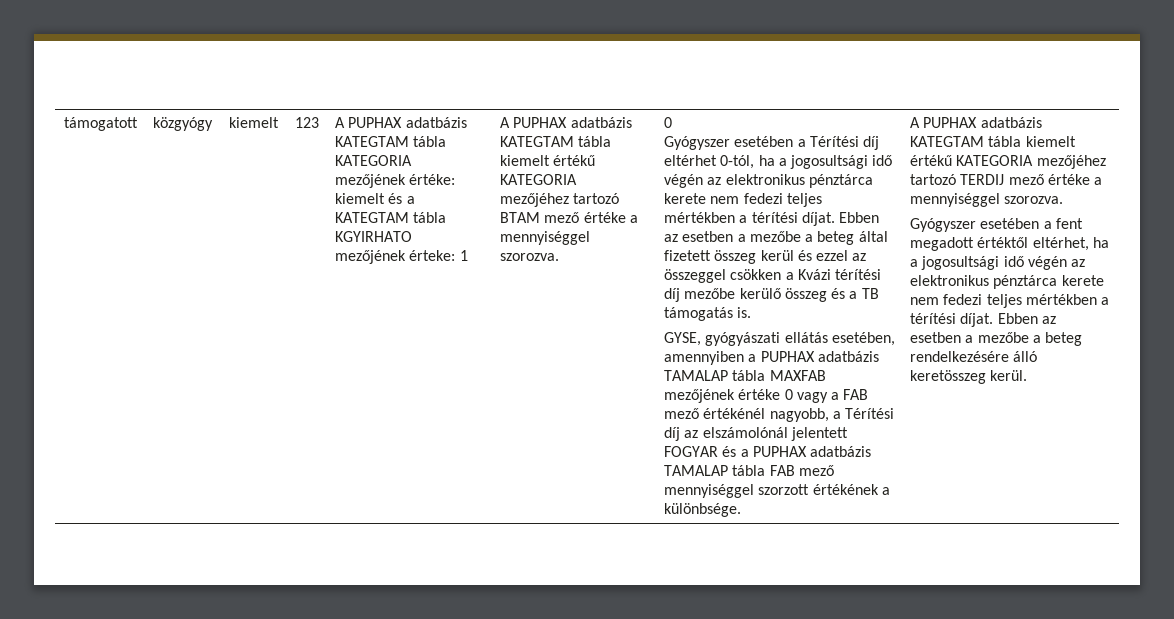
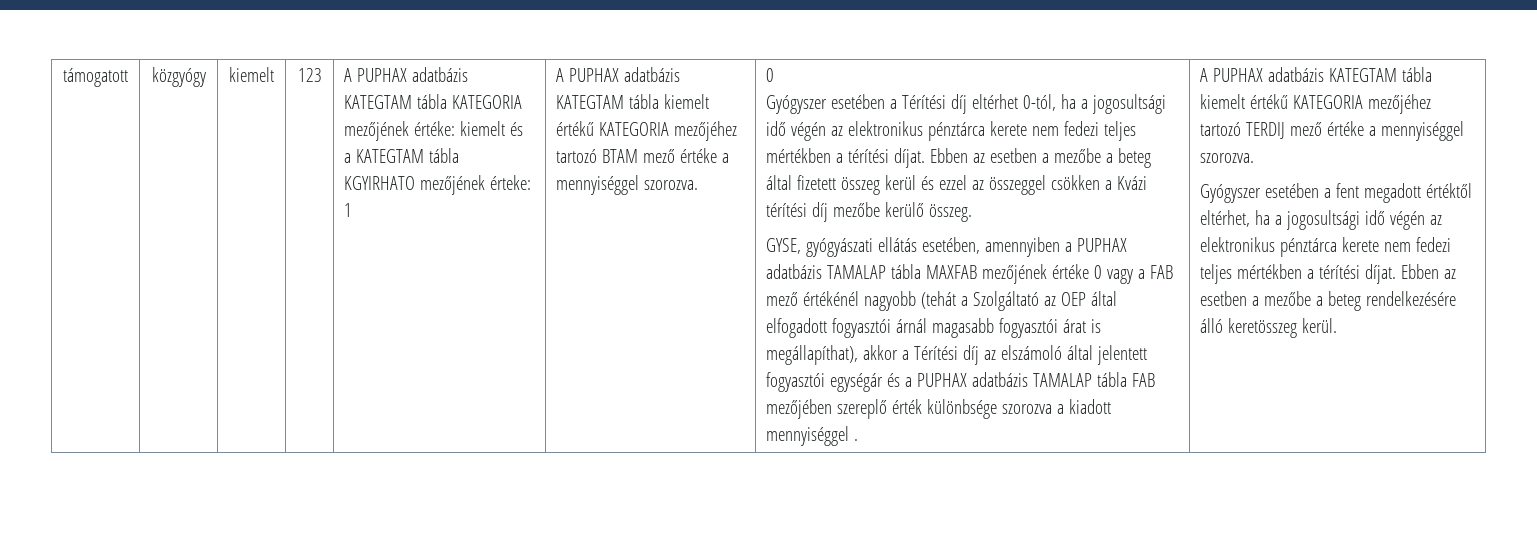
- Ebben az esetben a mezőbe a beteg által fizetett összeg kerül és ezzel az összeggel csökken a Kvázi térítési díj mezőbe kerülő összeg és a TB támogatás is.
+ Ebben az esetben a mezőbe a beteg által fizetett összeg kerül és ezzel az összeggel csökken a Kvázi térítési díj mezőbe kerülő összeg.
- GYSE, gyógyászati ellátás esetében, amennyiben a PUPHAX adatbázis TAMALAP tábla MAXFAB mezőjének értéke 0 vagy a FAB mező értékénél nagyobb, a Térítési díj az elszámolónál jelentett FOGYAR és a PUPHAX adatbázis TAMALAP tábla FAB mező mennyiséggel szorzott értékének a különbsége.
+ GYSE, gyógyászati ellátás esetében, amennyiben a PUPHAX adatbázis TAMALAP tábla MAXFAB mezőjének értéke 0 vagy a FAB mező értékénél nagyobb (tehát a Szolgáltató az OEP által elfogadott fogyasztói árnál magasabb fogyasztói árat is megállapíthat), akkor a Térítési díj az elszámoló által jelentett fogyasztói egységár és a PUPHAX adatbázis TAMALAP tábla FAB mezőjében szereplő érték különbsége szorozva a kiadott mennyiséggel .

